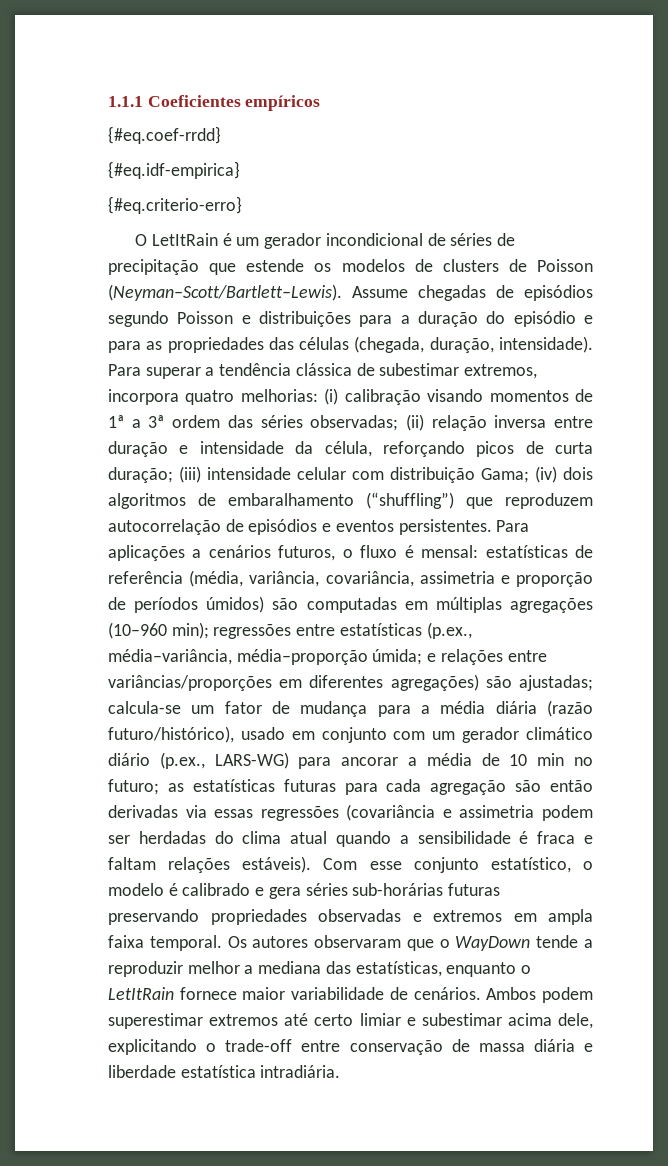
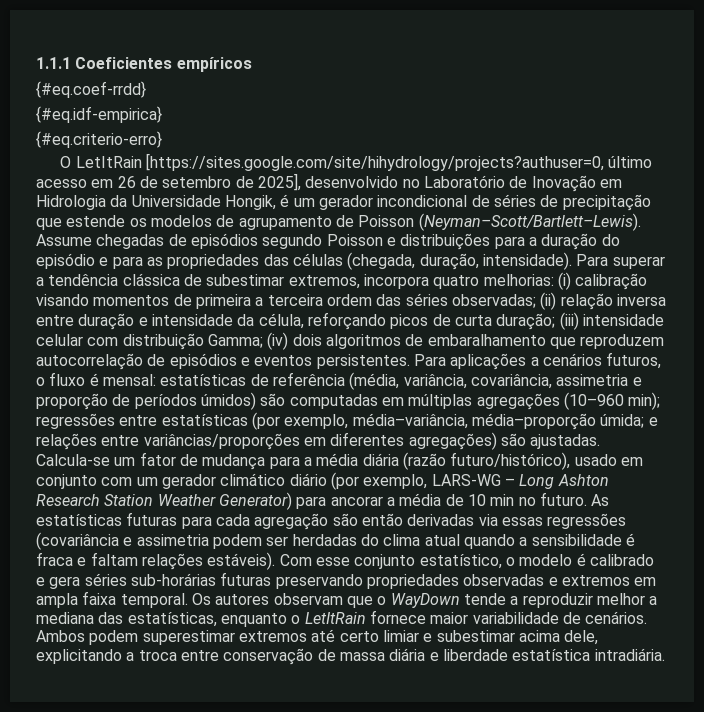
- O LetItRain é um gerador incondicional de séries de precipitação que estende os modelos de clusters de Poisson (Neyman–Scott/Bartlett–Lewis).
+ O LetItRain [https://sites.google.com/site/hihydrology/projects?authuser=0, último acesso em 26 de setembro de 2025], desenvolvido no Laboratório de Inovação em Hidrologia da Universidade Hongik, é um gerador incondicional de séries de precipitação que estende os modelos de agrupamento de Poisson (Neyman–Scott/Bartlett–Lewis).
- Para superar a tendência clássica de subestimar extremos, incorpora quatro melhorias: (i) calibração visando momentos de 1ª a 3ª ordem das séries observadas; (ii) relação inversa entre duração e intensidade da célula, reforçando picos de curta duração; (iii) intensidade celular com distribuição Gama; (iv) dois algoritmos de embaralhamento (“shuffling”) que reproduzem autocorrelação de episódios e eventos persistentes.
+ Para superar a tendência clássica de subestimar extremos, incorpora quatro melhorias: (i) calibração visando momentos de primeira a terceira ordem das séries observadas; (ii) relação inversa entre duração e intensidade da célula, reforçando picos de curta duração; (iii) intensidade celular com distribuição Gamma; (iv) dois algoritmos de embaralhamento que reproduzem autocorrelação de episódios e eventos persistentes.
- regressões entre estatísticas (p.ex., média–variância, média–proporção úmida;
+ regressões entre estatísticas (por exemplo, média–variância, média–proporção úmida;
- e relações entre variâncias/proporções em diferentes agregações) são ajustadas; calcula-se um fator de mudança para a média diária (razão futuro/histórico), usado em conjunto com um gerador climático diário (p.ex., LARS-WG) para ancorar a média de 10 min no futuro; as estatísticas futuras para cada agregação são então derivadas via essas regressões (covariância e assimetria podem ser herdadas do clima atual quando a sensibilidade é fraca e faltam relações estáveis).
+ e relações entre variâncias/proporções em diferentes agregações) são ajustadas. Calcula-se um fator de mudança para a média diária (razão futuro/histórico), usado em conjunto com um gerador climático diário (por exemplo, LARS-WG – Long Ashton Research Station Weather Generator) para ancorar a média de 10 min no futuro. As estatísticas futuras para cada agregação são então derivadas via essas regressões (covariância e assimetria podem ser herdadas do clima atual quando a sensibilidade é fraca e faltam relações estáveis).
- Os autores observaram que o WayDown tende a reproduzir melhor a mediana das estatísticas, enquanto o LetItRain fornece maior variabilidade de cenários.
+ Os autores observam que o WayDown tende a reproduzir melhor a mediana das estatísticas, enquanto o LetItRain fornece maior variabilidade de cenários.
- Ambos podem superestimar extremos até certo limiar e subestimar acima dele, explicitando o trade-off entre conservação de massa diária e liberdade estatística intradiária.
+ Ambos podem superestimar extremos até certo limiar e subestimar acima dele, explicitando a troca entre conservação de massa diária e liberdade estatística intradiária.

